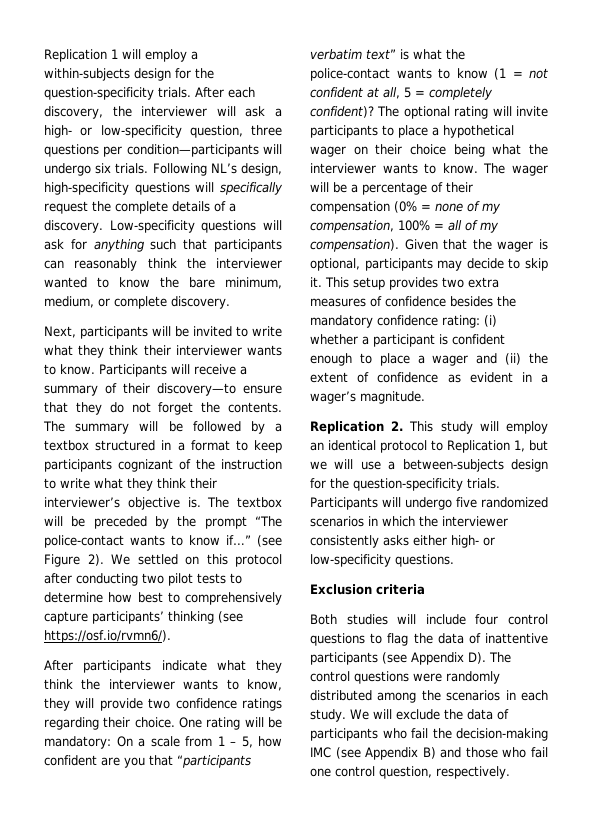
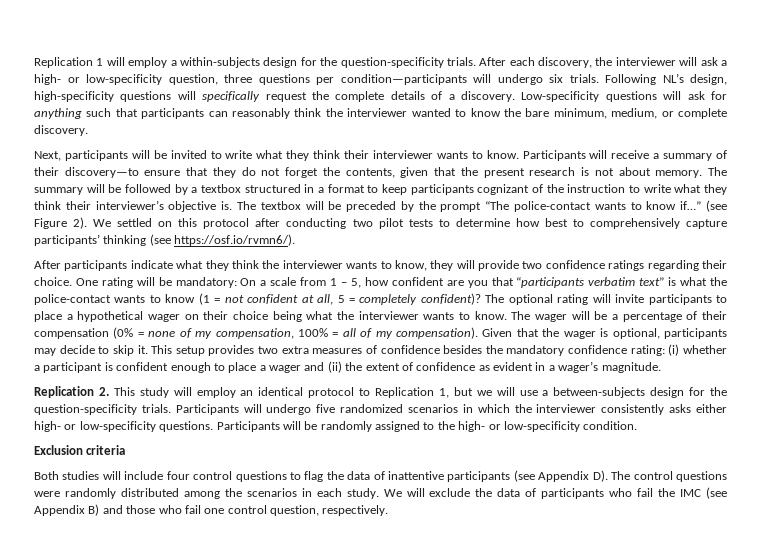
- Participants will receive a summary of their discovery—to ensure that they do not forget the contents.
+ Participants will receive a summary of their discovery—to ensure that they do not forget the contents, given that the present research is not about memory.
+ Participants will be randomly assigned to the high- or low-specificity condition.
- We will exclude the data of participants who fail the decision-making IMC (see Appendix B) and those who fail one control question, respectively.
+ We will exclude the data of participants who fail the IMC (see Appendix B) and those who fail one control question, respectively.

